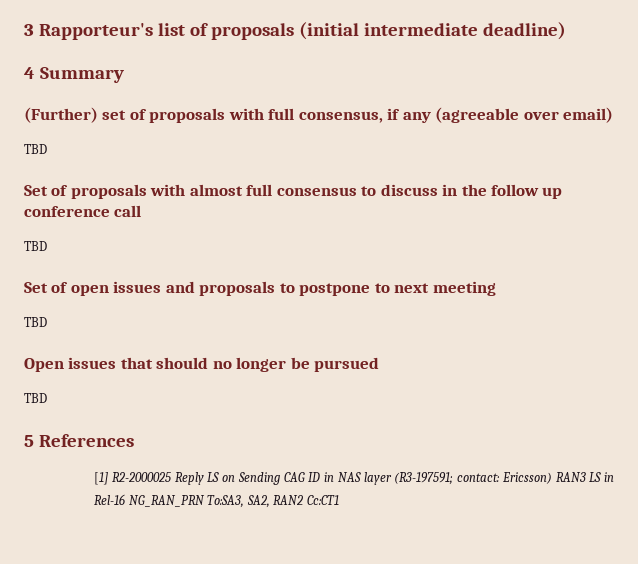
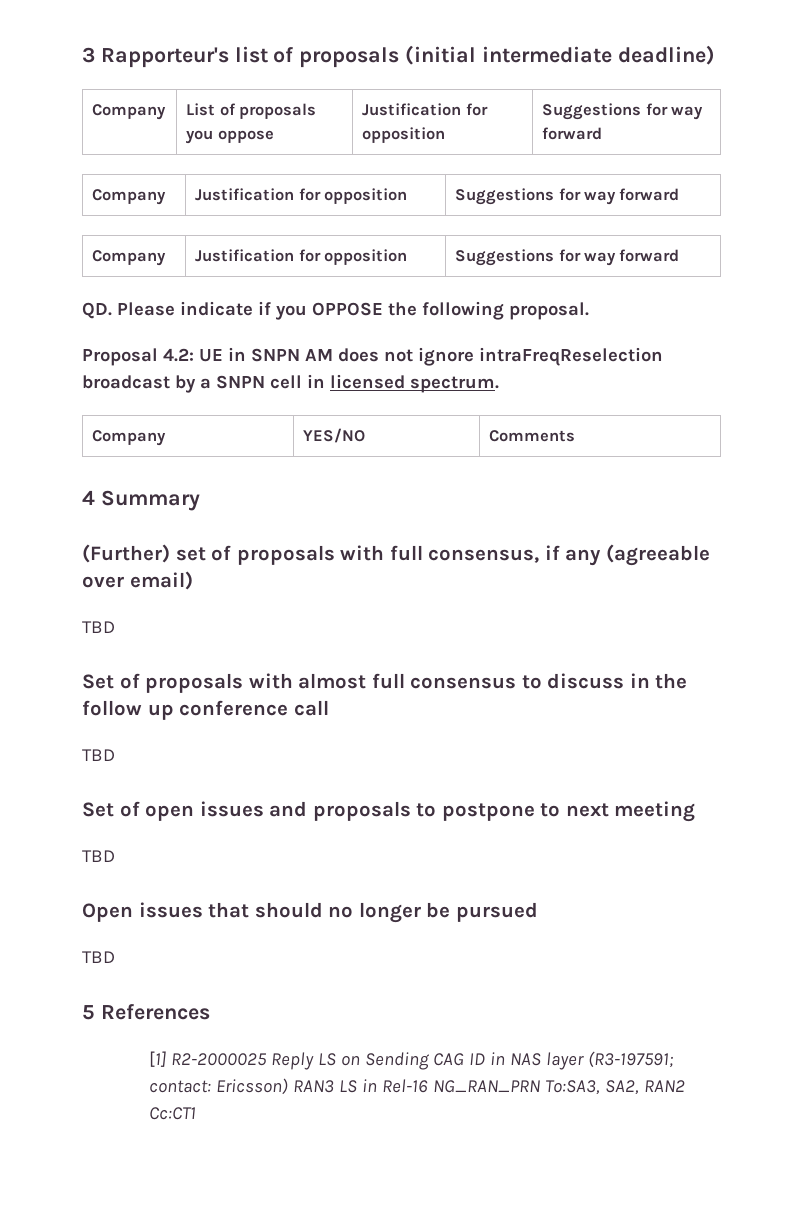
+ Company | List of proposals you oppose | Justification for opposition | Suggestions for way forward
+ Company | Justification for opposition | Suggestions for way forward
+ Company | Justification for opposition | Suggestions for way forward
+ QD. Please indicate if you OPPOSE the following proposal.
+ Proposal 4.2: UE in SNPN AM does not ignore intraFreqReselection broadcast by a SNPN cell in licensed spectrum.
+ Company | YES/NO | Comments

